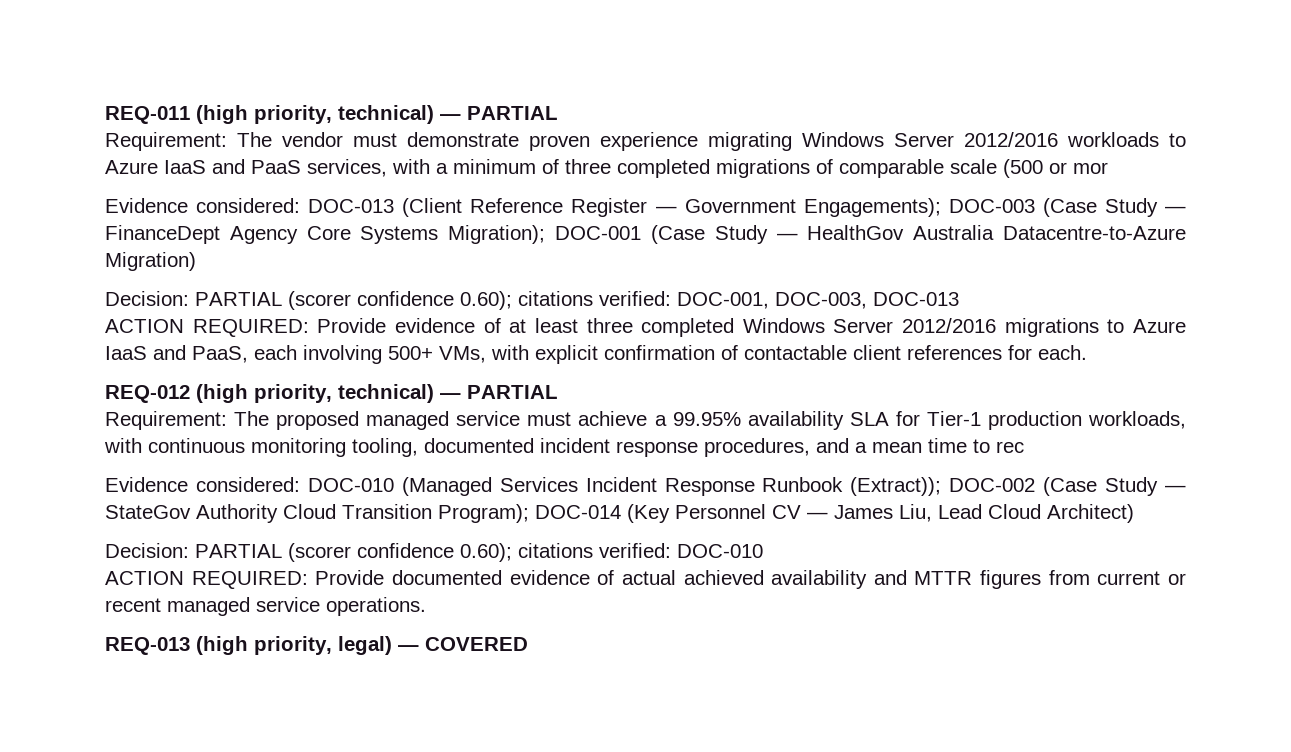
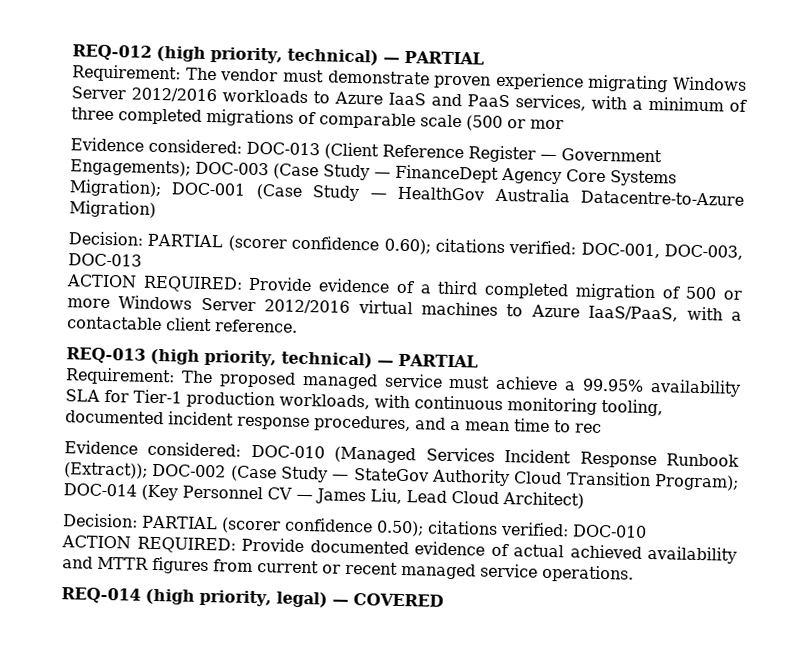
- REQ-011 (high priority, technical) — PARTIAL
+ REQ-012 (high priority, technical) — PARTIAL
- ACTION REQUIRED: Provide evidence of at least three completed Windows Server 2012/2016 migrations to Azure IaaS and PaaS, each involving 500+ VMs, with explicit confirmation of contactable client references for each.
- REQ-012 (high priority, technical) — PARTIAL
+ ACTION REQUIRED: Provide evidence of a third completed migration of 500 or more Windows Server 2012/2016 virtual machines to Azure IaaS/PaaS, with a contactable client reference.
+ REQ-013 (high priority, technical) — PARTIAL
- Decision: PARTIAL (scorer confidence 0.60); citations verified: DOC-010
+ Decision: PARTIAL (scorer confidence 0.50); citations verified: DOC-010
- REQ-013 (high priority, legal) — COVERED
+ REQ-014 (high priority, legal) — COVERED

